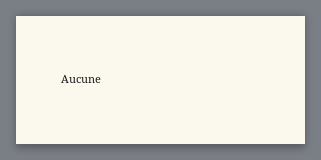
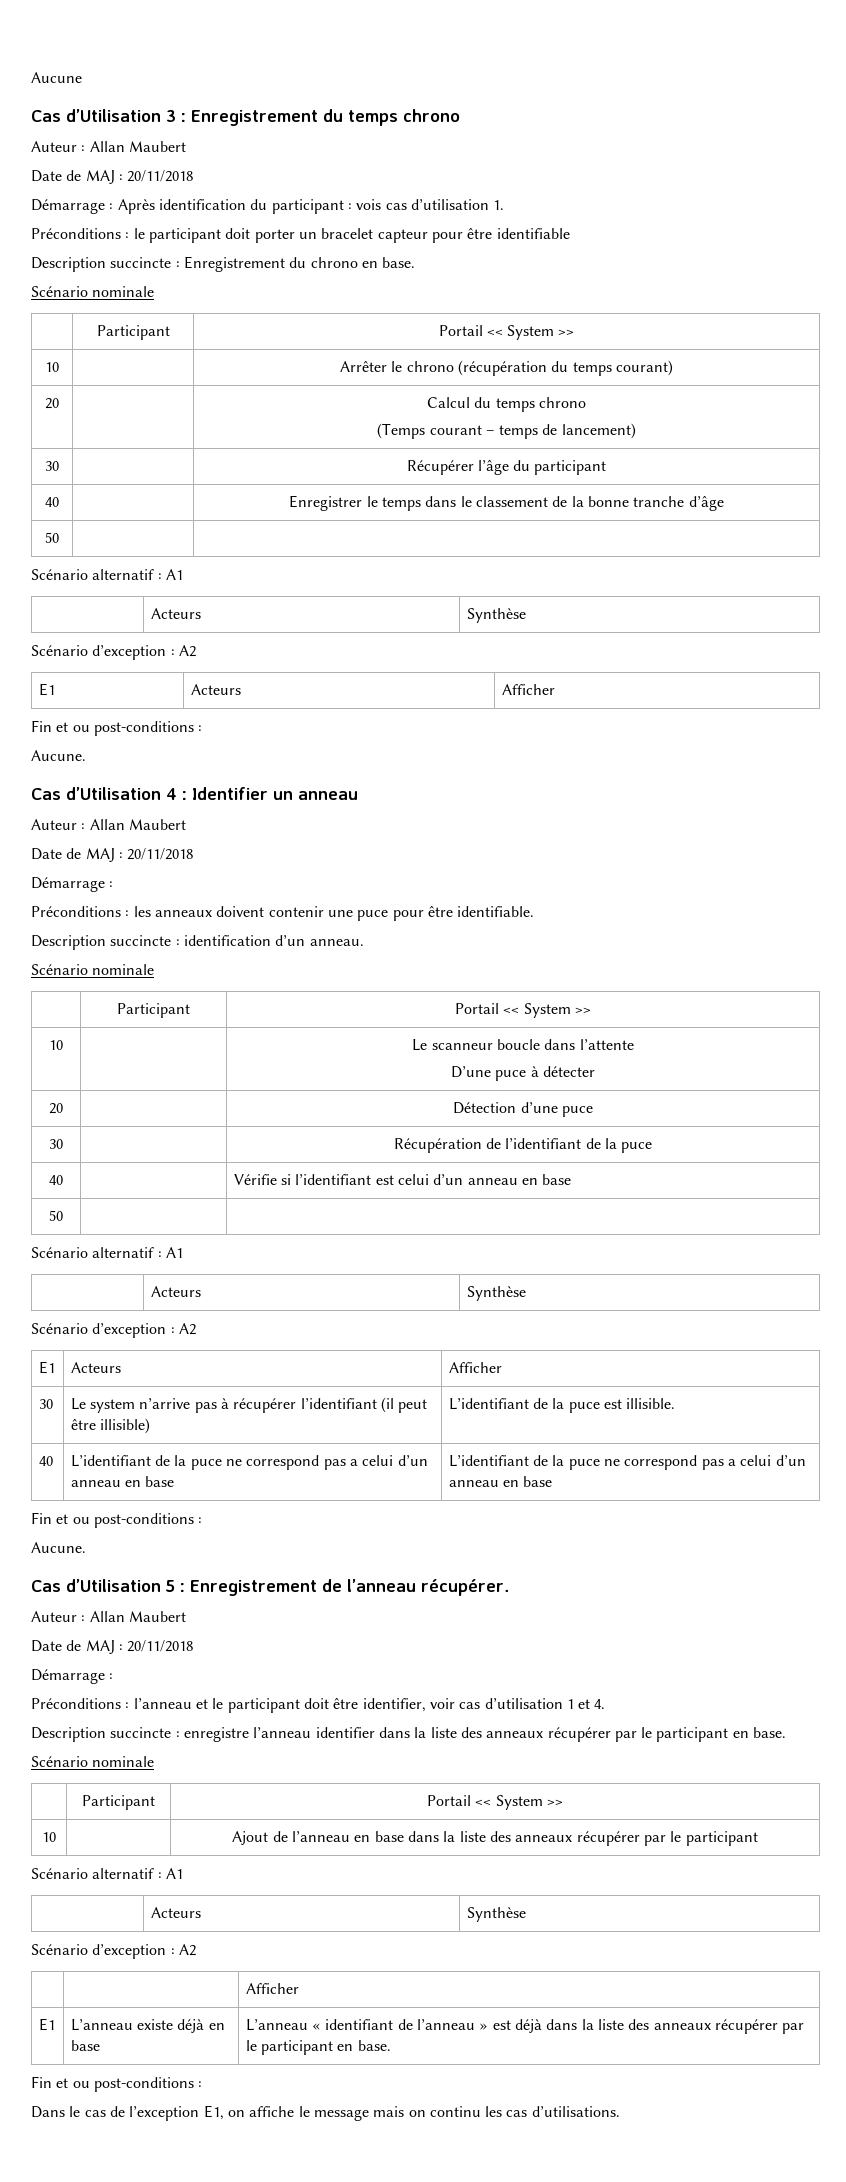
+ Cas d’Utilisation 3 : Enregistrement du temps chrono
+ Auteur : Allan Maubert
+ Date de MAJ : 20/11/2018
+ Démarrage : Après identification du participant : vois cas d’utilisation 1.
+ Préconditions : le participant doit porter un bracelet capteur pour être identifiable
+ Description succincte : Enregistrement du chrono en base.
+ Scénario nominale
+ | Participant | Portail << System >>
+ 10 | | Arrêter le chrono (récupération du temps courant)
+ 20 | | Calcul du temps chrono
+ (Temps courant – temps de lancement)
+ 30 | | Récupérer l’âge du participant
+ 40 | | Enregistrer le temps dans le classement de la bonne tranche d’âge
+ 50 | |
+ Scénario alternatif : A1
+ | Acteurs | Synthèse
+ Scénario d’exception : A2
+ E1 | Acteurs | Afficher
+ Fin et ou post-conditions :
+ Aucune.
+ Cas d’Utilisation 4 : Identifier un anneau
+ Auteur : Allan Maubert
+ Date de MAJ : 20/11/2018
+ Démarrage :
+ Préconditions : les anneaux doivent contenir une puce pour être identifiable.
+ Description succincte : identification d’un anneau.
+ Scénario nominale
+ | Participant | Portail << System >>
+ 10 | | Le scanneur boucle dans l’attente
+ D’une puce à détecter
+ 20 | | Détection d’une puce
+ 30 | | Récupération de l’identifiant de la puce
+ 40 | | Vérifie si l’identifiant est celui d’un anneau en base
+ 50 | |
+ Scénario alternatif : A1
+ | Acteurs | Synthèse
+ Scénario d’exception : A2
+ E1 | Acteurs | Afficher
+ 30 | Le system n’arrive pas à récupérer l’identifiant (il peut être illisible) | L’identifiant de la puce est illisible.
+ 40 | L’identifiant de la puce ne correspond pas a celui d’un anneau en base | L’identifiant de la puce ne correspond pas a celui d’un anneau en base
+ Fin et ou post-conditions :
+ Aucune.
+ Cas d’Utilisation 5 : Enregistrement de l’anneau récupérer.
+ Auteur : Allan Maubert
+ Date de MAJ : 20/11/2018
+ Démarrage :
+ Préconditions : l’anneau et le participant doit être identifier, voir cas d’utilisation 1 et 4.
+ Description succincte : enregistre l’anneau identifier dans la liste des anneaux récupérer par le participant en base.
+ Scénario nominale
+ | Participant | Portail << System >>
+ 10 | | Ajout de l’anneau en base dans la liste des anneaux récupérer par le participant
+ Scénario alternatif : A1
+ | Acteurs | Synthèse
+ Scénario d’exception : A2
+ | | Afficher
+ E1 | L’anneau existe déjà en base | L’anneau « identifiant de l’anneau » est déjà dans la liste des anneaux récupérer par le participant en base.
+ Fin et ou post-conditions :
+ Dans le cas de l’exception E1, on affiche le message mais on continu les cas d’utilisations.

